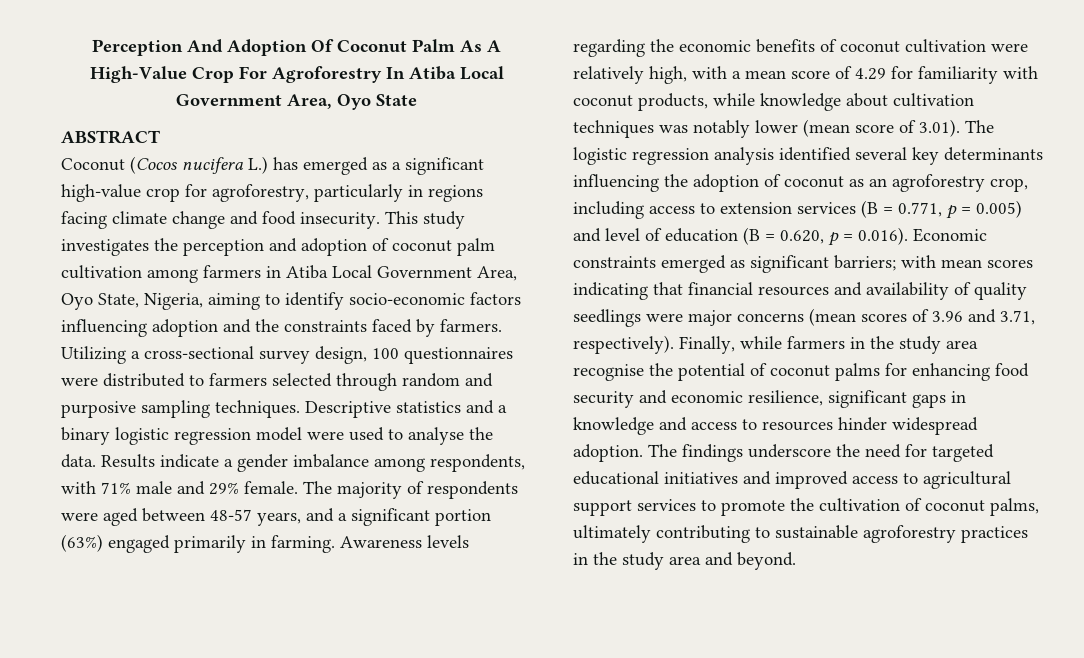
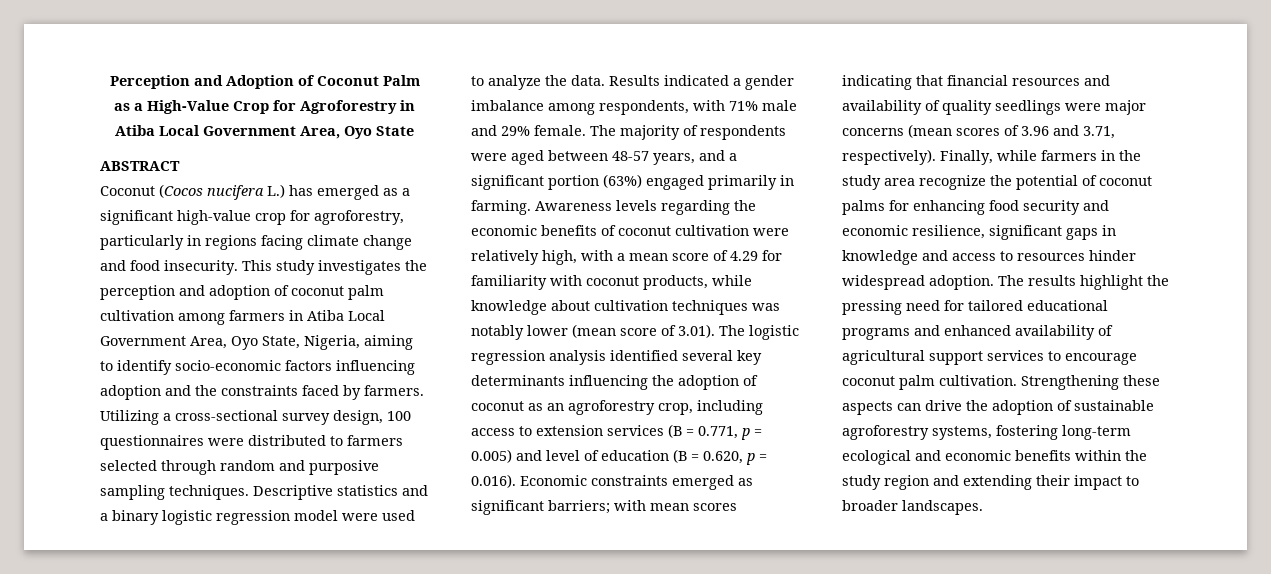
- Perception And Adoption Of Coconut Palm As A High-Value Crop For Agroforestry In Atiba Local Government Area, Oyo State
+ Perception and Adoption of Coconut Palm as a High-Value Crop for Agroforestry in Atiba Local Government Area, Oyo State
- Descriptive statistics and a binary logistic regression model were used to analyse the data.
+ Descriptive statistics and a binary logistic regression model were used to analyze the data.
- Results indicate a gender imbalance among respondents, with 71% male and 29% female.
+ Results indicated a gender imbalance among respondents, with 71% male and 29% female.
- Finally, while farmers in the study area recognise the potential of coconut palms for enhancing food security and economic resilience, significant gaps in knowledge and access to resources hinder widespread adoption.
+ Finally, while farmers in the study area recognize the potential of coconut palms for enhancing food security and economic resilience, significant gaps in knowledge and access to resources hinder widespread adoption.
- The findings underscore the need for targeted educational initiatives and improved access to agricultural support services to promote the cultivation of coconut palms, ultimately contributing to sustainable agroforestry practices in the study area and beyond.
+ The results highlight the pressing need for tailored educational programs and enhanced availability of agricultural support services to encourage coconut palm cultivation. Strengthening these aspects can drive the adoption of sustainable agroforestry systems, fostering long-term ecological and economic benefits within the study region and extending their impact to broader landscapes.

